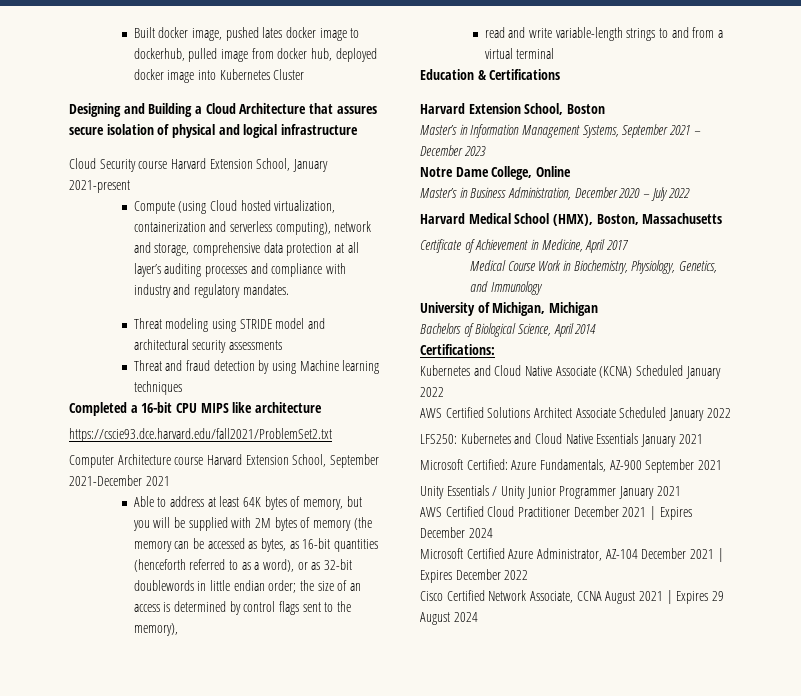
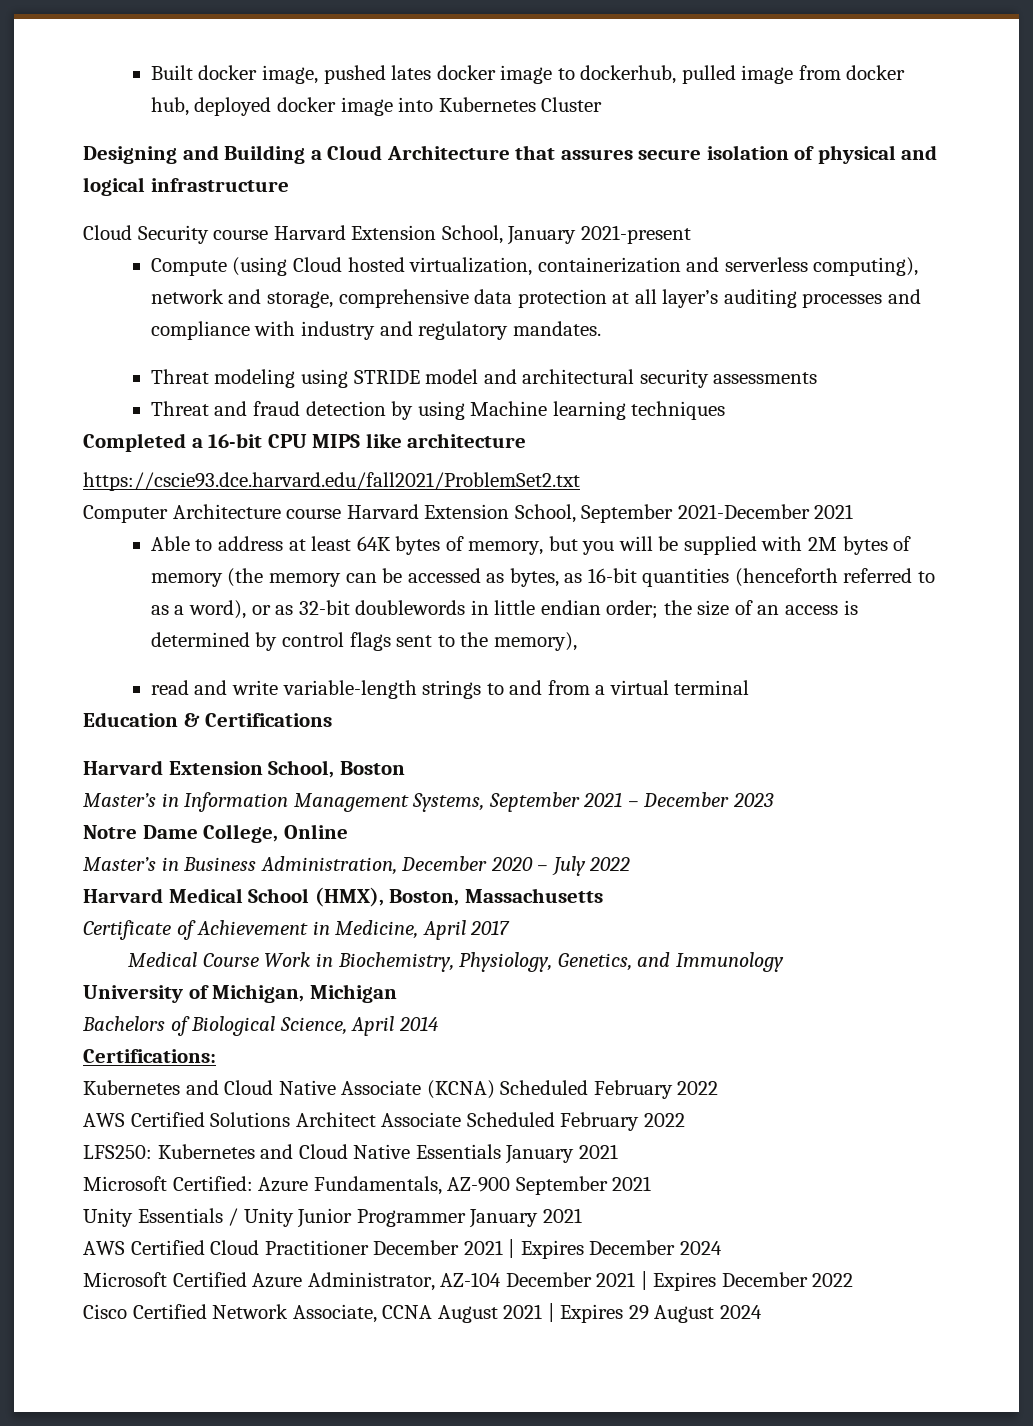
- Kubernetes and Cloud Native Associate (KCNA) Scheduled January 2022
+ Kubernetes and Cloud Native Associate (KCNA) Scheduled February 2022
- AWS Certified Solutions Architect Associate Scheduled January 2022
+ AWS Certified Solutions Architect Associate Scheduled February 2022

